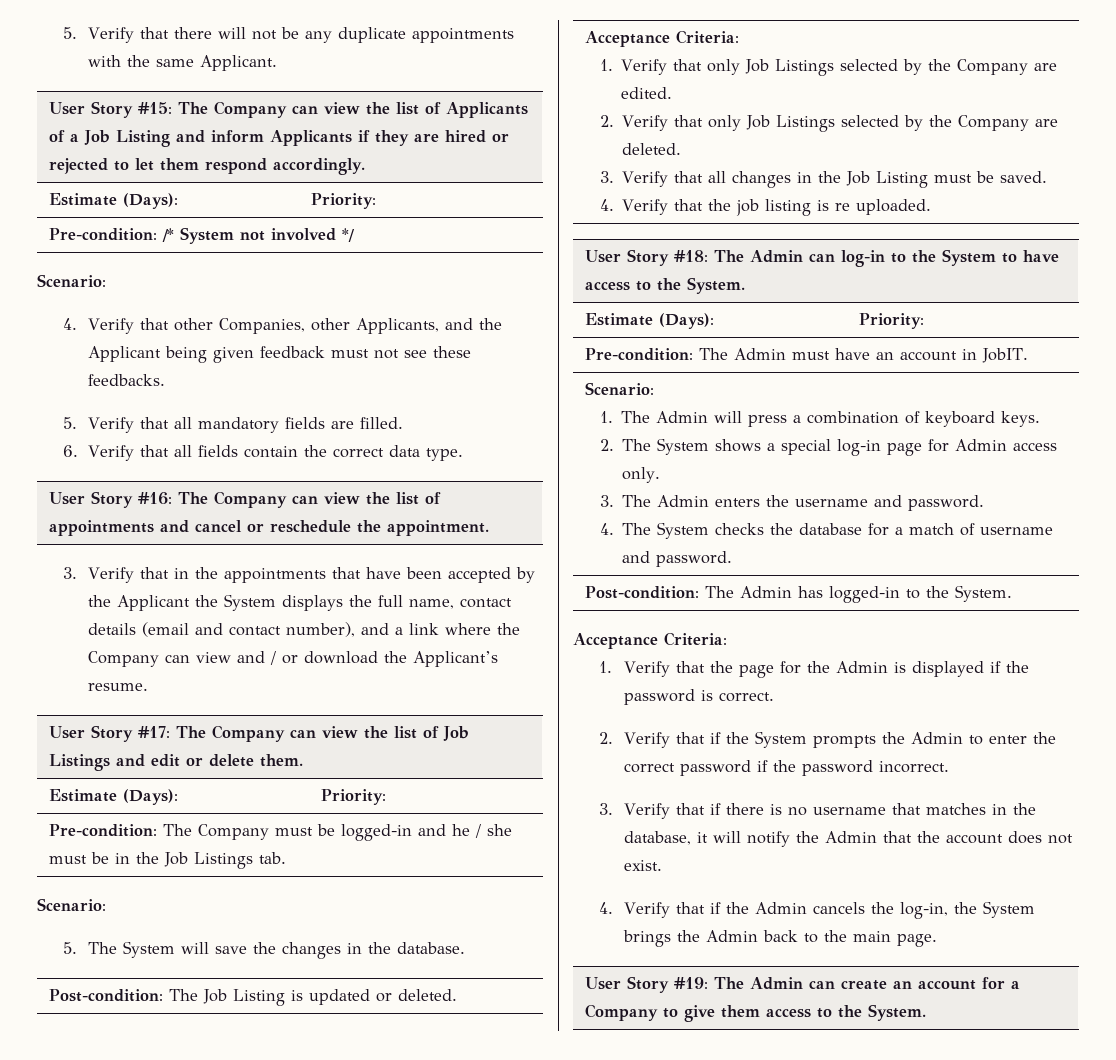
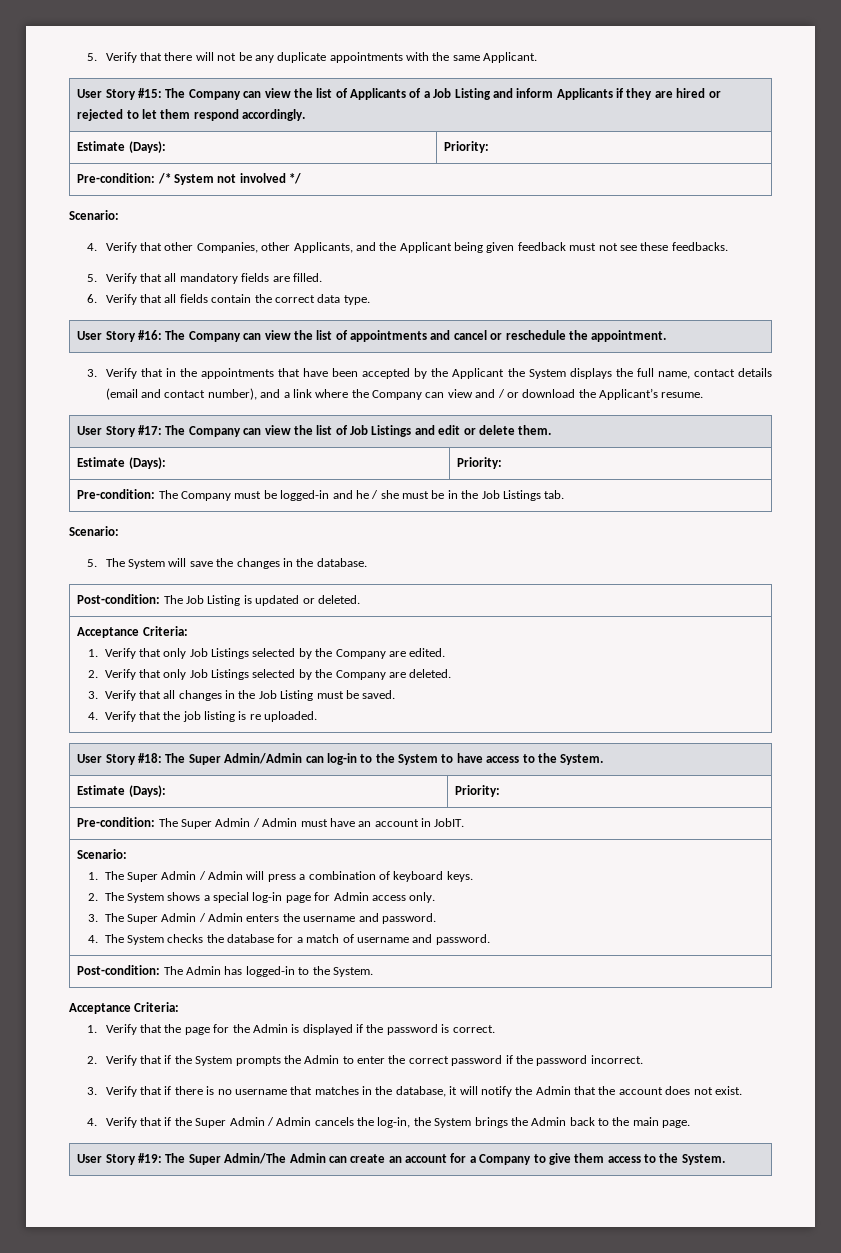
- User Story #18: The Admin can log-in to the System to have access to the System.
+ User Story #18: The Super Admin/Admin can log-in to the System to have access to the System.
- Pre-condition: The Admin must have an account in JobIT.
+ Pre-condition: The Super Admin / Admin must have an account in JobIT.
- 1. The Admin will press a combination of keyboard keys.
+ 1. The Super Admin / Admin will press a combination of keyboard keys.
- 3. The Admin enters the username and password.
+ 3. The Super Admin / Admin enters the username and password.
- 4. Verify that if the Admin cancels the log-in, the System brings the Admin back to the main page.
+ 4. Verify that if the Super Admin / Admin cancels the log-in, the System brings the Admin back to the main page.
- User Story #19: The Admin can create an account for a Company to give them access to the System.
+ User Story #19: The Super Admin/The Admin can create an account for a Company to give them access to the System.

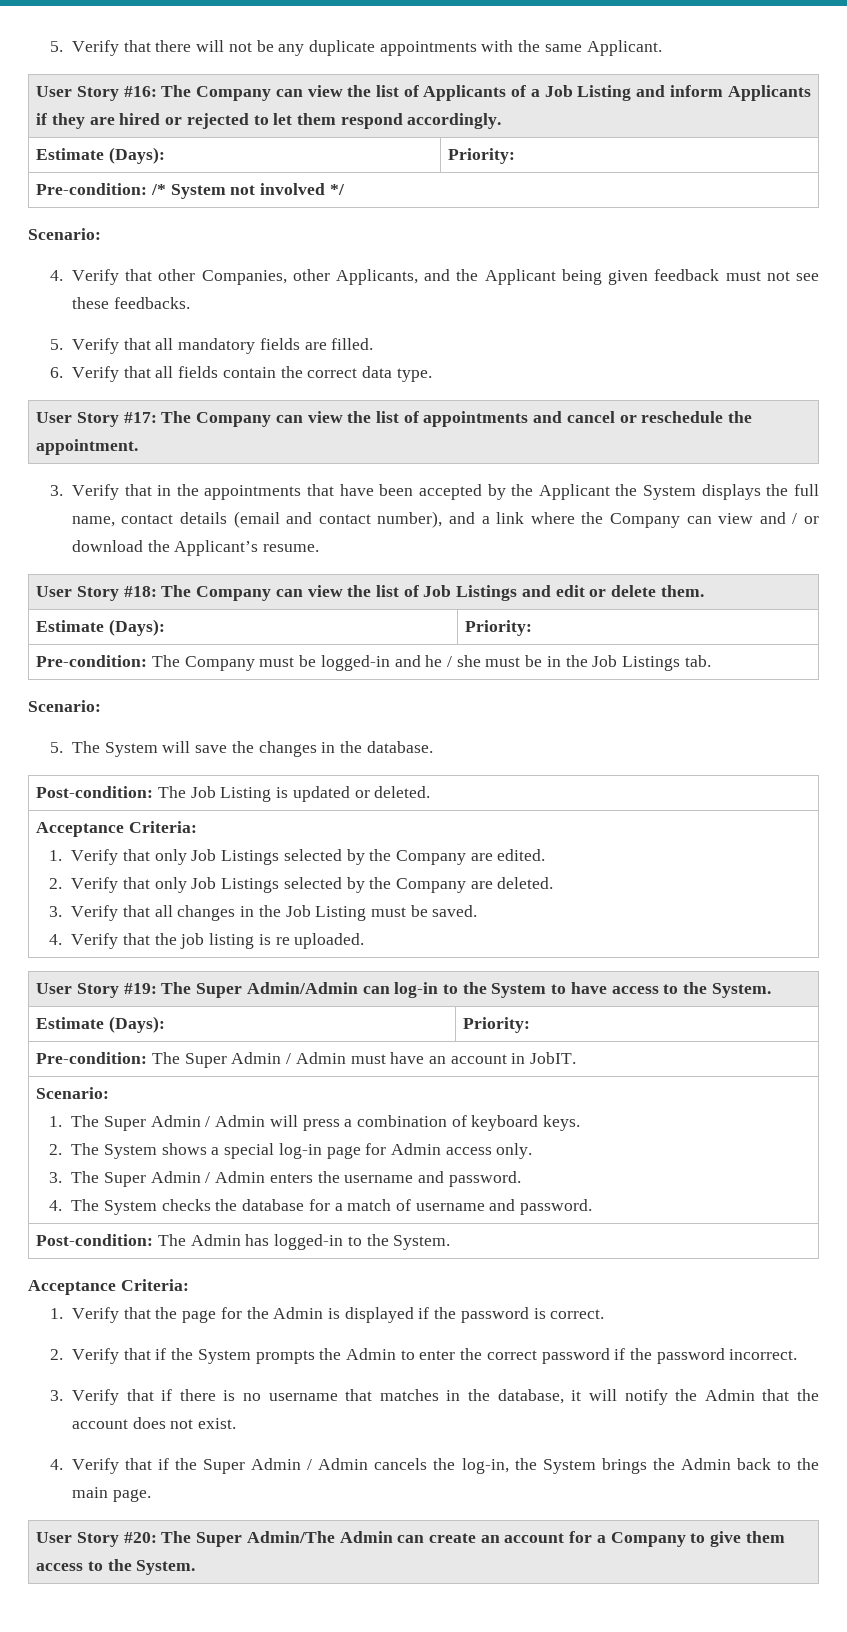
- User Story #15: The Company can view the list of Applicants of a Job Listing and inform Applicants if they are hired or rejected to let them respond accordingly.
+ User Story #16: The Company can view the list of Applicants of a Job Listing and inform Applicants if they are hired or rejected to let them respond accordingly.
- User Story #16: The Company can view the list of appointments and cancel or reschedule the appointment.
+ User Story #17: The Company can view the list of appointments and cancel or reschedule the appointment.
- User Story #17: The Company can view the list of Job Listings and edit or delete them.
+ User Story #18: The Company can view the list of Job Listings and edit or delete them.
- User Story #18: The Super Admin/Admin can log-in to the System to have access to the System.
+ User Story #19: The Super Admin/Admin can log-in to the System to have access to the System.
- User Story #19: The Super Admin/The Admin can create an account for a Company to give them access to the System.
+ User Story #20: The Super Admin/The Admin can create an account for a Company to give them access to the System.

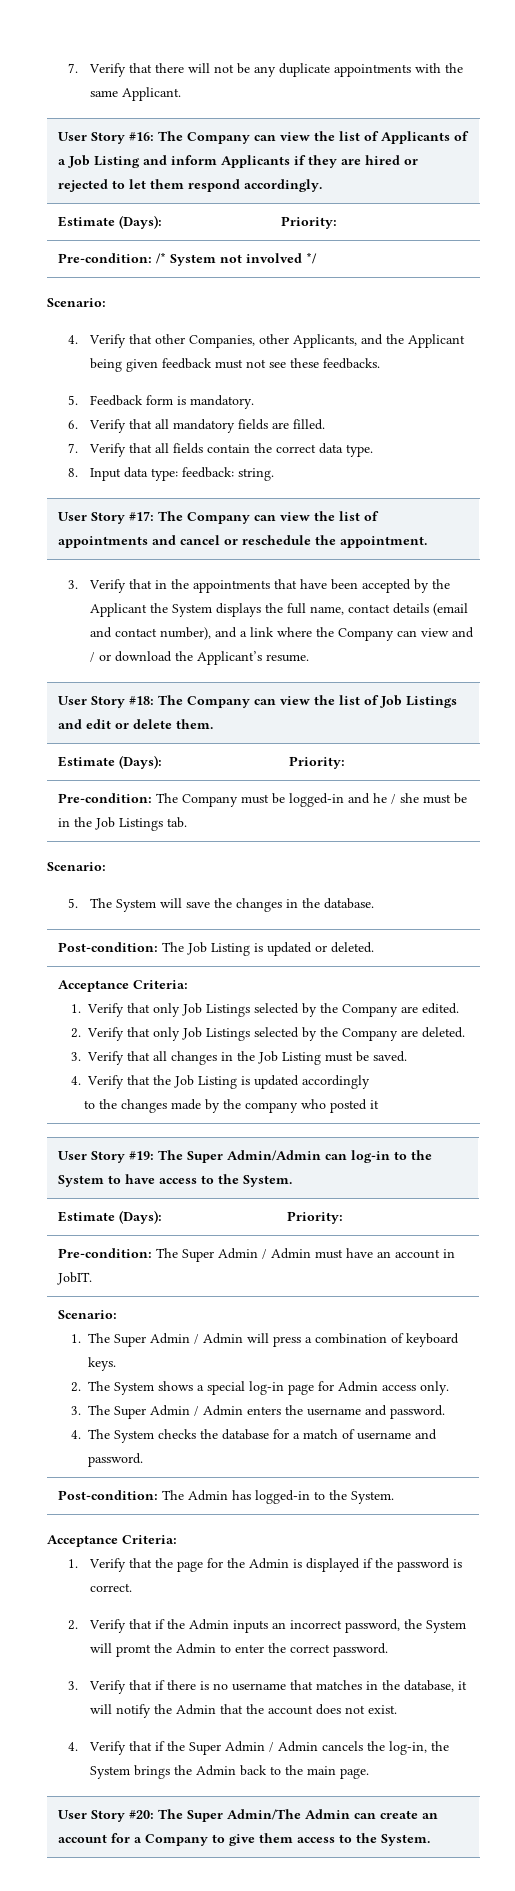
- 5. Verify that there will not be any duplicate appointments with the same Applicant.
+ 7. Verify that there will not be any duplicate appointments with the same Applicant.
- 5. Verify that all mandatory fields are filled.
+ 5. Feedback form is mandatory.
+ 6. Verify that all mandatory fields are filled.
- 6. Verify that all fields contain the correct data type.
+ 7. Verify that all fields contain the correct data type.
+ 8. Input data type: feedback: string.
- 4. Verify that the job listing is re uploaded.
+ 4. Verify that the Job Listing is updated accordingly
+ to the changes made by the company who posted it
- 2. Verify that if the System prompts the Admin to enter the correct password if the password incorrect.
+ 2. Verify that if the Admin inputs an incorrect password, the System will promt the Admin to enter the correct password.

